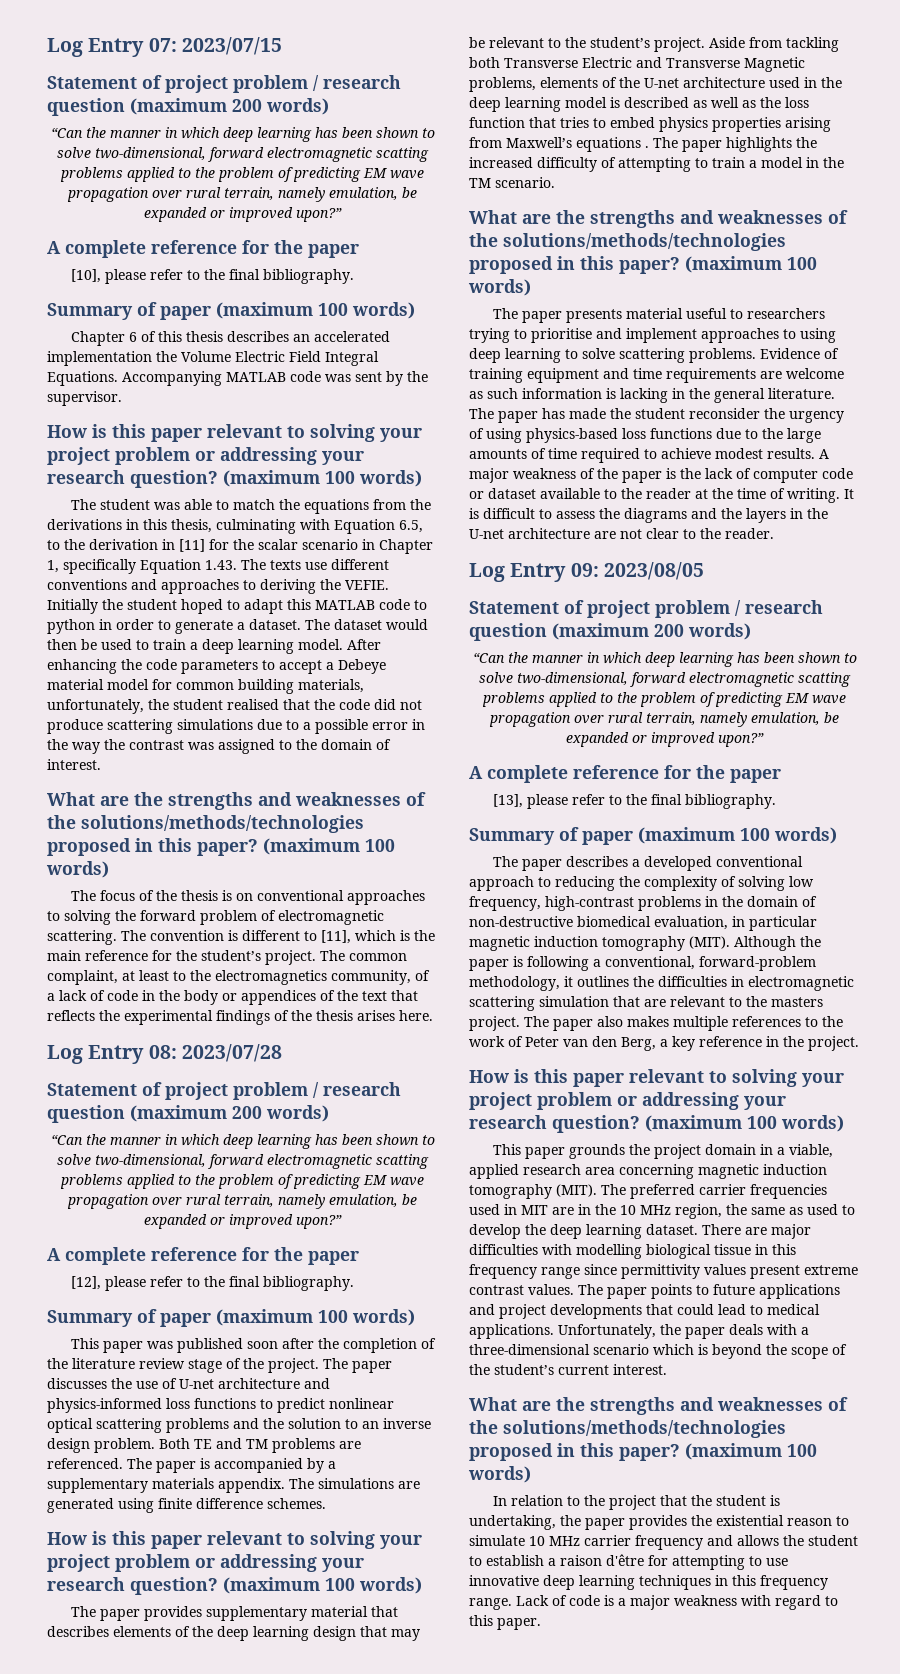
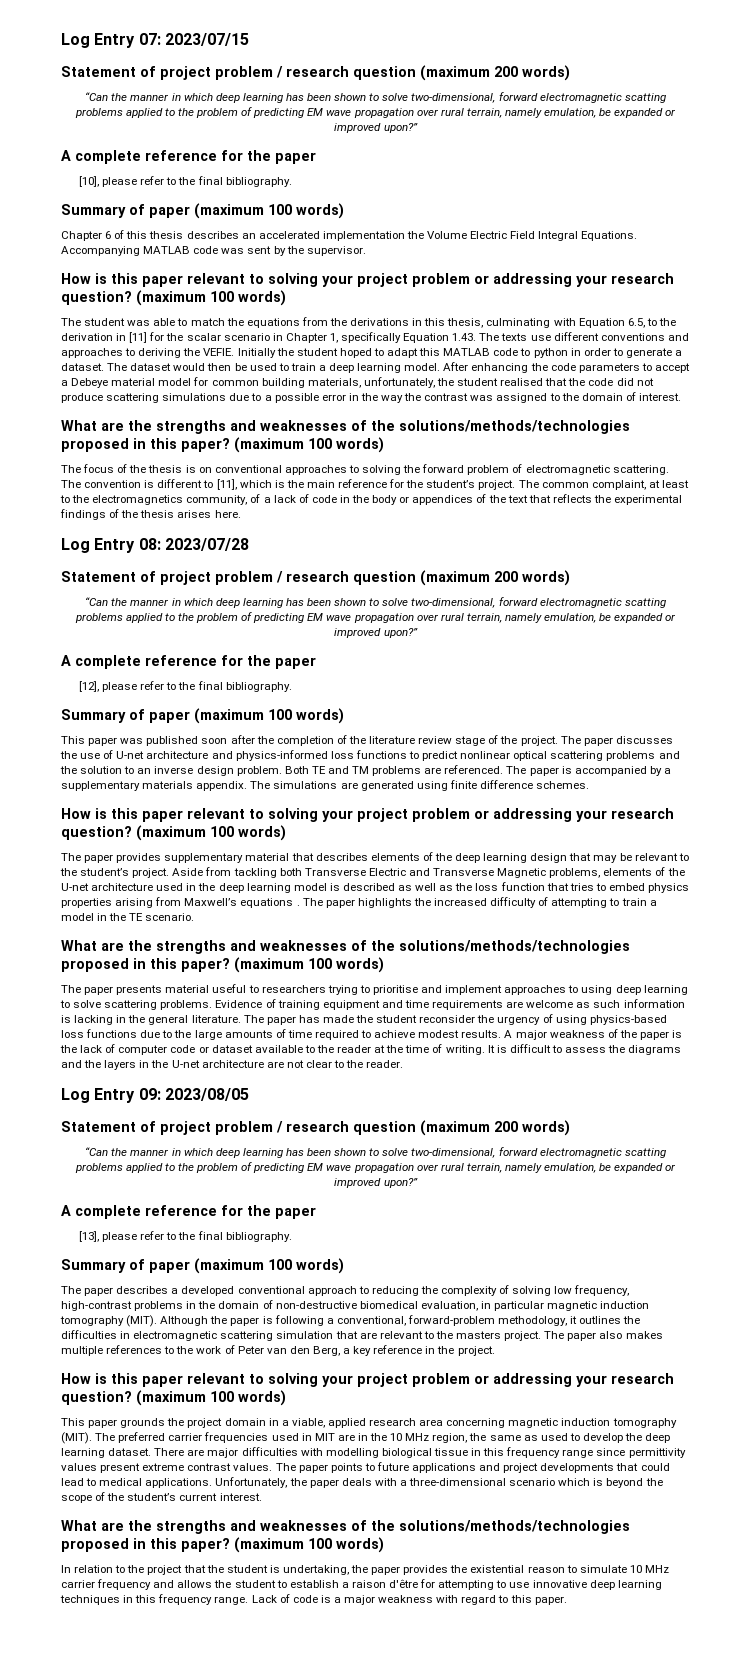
- The paper highlights the increased difficulty of attempting to train a model in the TM scenario.
+ The paper highlights the increased difficulty of attempting to train a model in the TE scenario.

